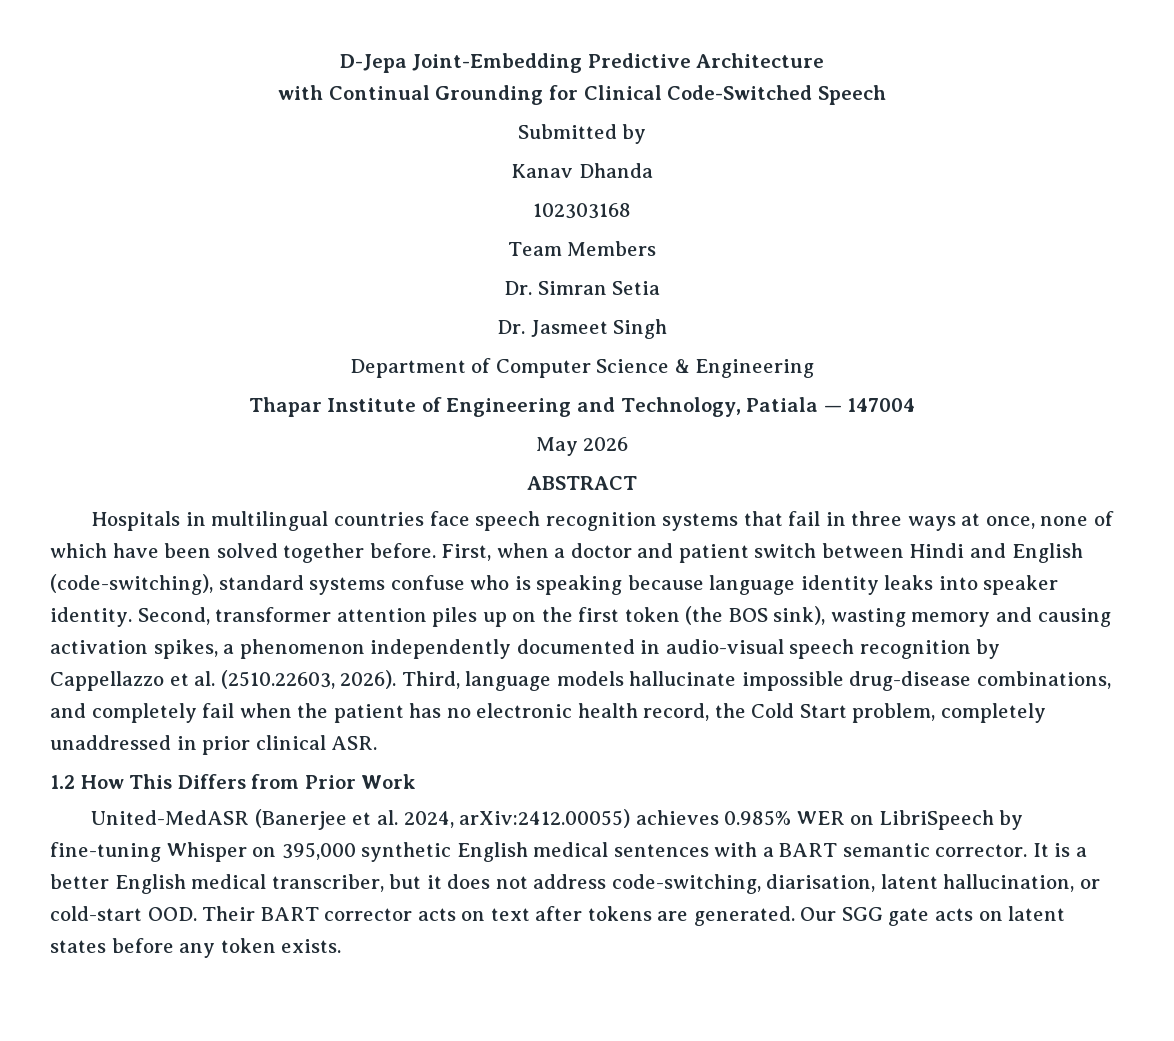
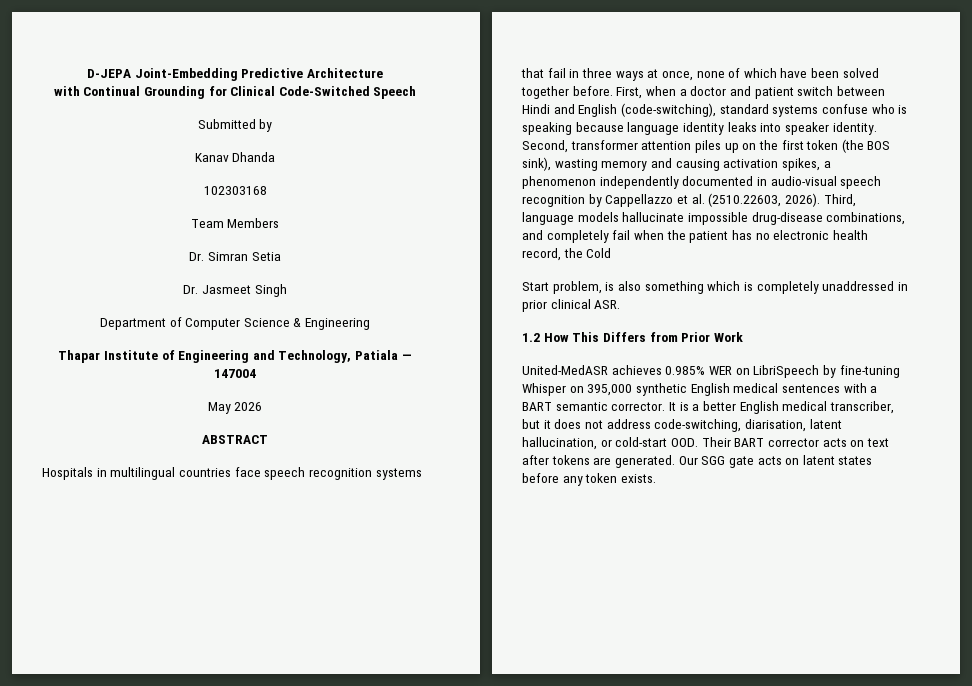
- D-Jepa Joint-Embedding Predictive Architecture
+ D-JEPA Joint-Embedding Predictive Architecture
- Third, language models hallucinate impossible drug-disease combinations, and completely fail when the patient has no electronic health record, the Cold Start problem, completely unaddressed in prior clinical ASR.
+ Third, language models hallucinate impossible drug-disease combinations, and completely fail when the patient has no electronic health record, the Cold
+ Start problem, is also something which is completely unaddressed in prior clinical ASR.
- United-MedASR (Banerjee et al. 2024, arXiv:2412.00055) achieves 0.985% WER on LibriSpeech by fine-tuning Whisper on 395,000 synthetic English medical sentences with a BART semantic corrector.
+ United-MedASR achieves 0.985% WER on LibriSpeech by fine-tuning Whisper on 395,000 synthetic English medical sentences with a BART semantic corrector.

